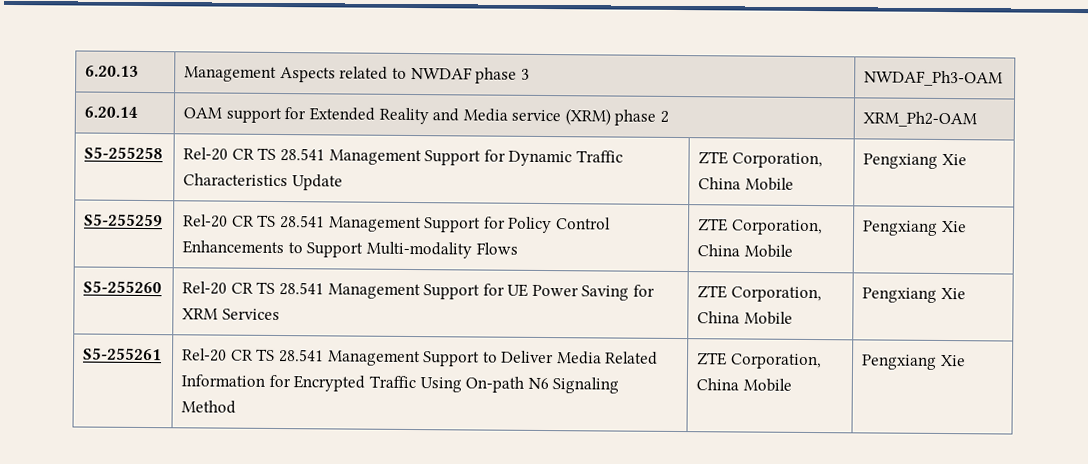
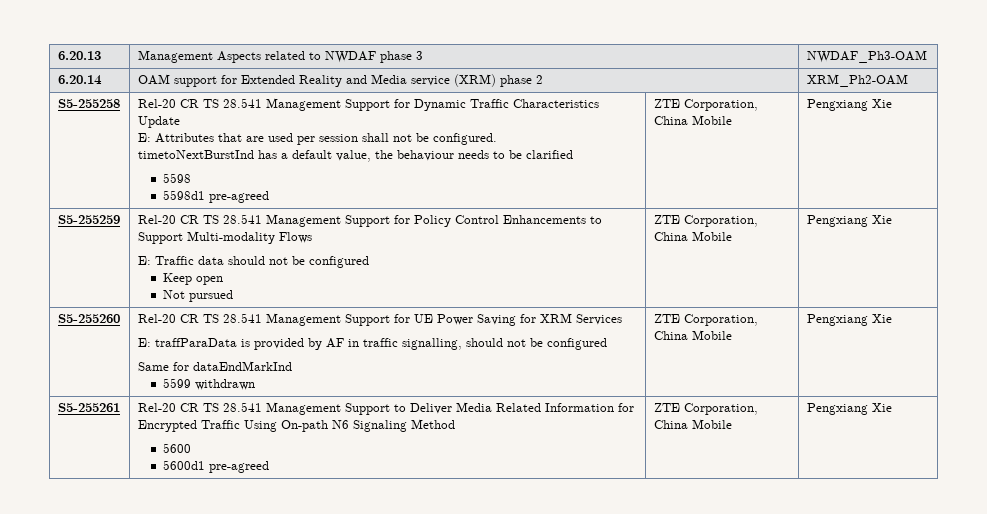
+ E: Attributes that are used per session shall not be configured.
+ timetoNextBurstInd has a default value, the behaviour needs to be clarified
+ 5598
+ 5598d1 pre-agreed
- S5-255259 | Rel-20 CR TS 28.541 Management Support for Policy Control Enhancements to Support Multi-modality Flows | ZTE Corporation, China Mobile | Pengxiang Xie
+ S5-255259 | Rel-20 CR TS 28.541 Management Support for Policy Control Enhancements to Support Multi-modality Flows
+ E: Traffic data should not be configured
+ Keep open
+ Not pursued | ZTE Corporation, China Mobile | Pengxiang Xie
- S5-255260 | Rel-20 CR TS 28.541 Management Support for UE Power Saving for XRM Services | ZTE Corporation, China Mobile | Pengxiang Xie
+ S5-255260 | Rel-20 CR TS 28.541 Management Support for UE Power Saving for XRM Services
+ E: traffParaData is provided by AF in traffic signalling, should not be configured
+ Same for dataEndMarkInd
+ 5599 withdrawn | ZTE Corporation, China Mobile | Pengxiang Xie
- S5-255261 | Rel-20 CR TS 28.541 Management Support to Deliver Media Related Information for Encrypted Traffic Using On-path N6 Signaling Method | ZTE Corporation, China Mobile | Pengxiang Xie
+ S5-255261 | Rel-20 CR TS 28.541 Management Support to Deliver Media Related Information for Encrypted Traffic Using On-path N6 Signaling Method
+ 5600
+ 5600d1 pre-agreed | ZTE Corporation, China Mobile | Pengxiang Xie

